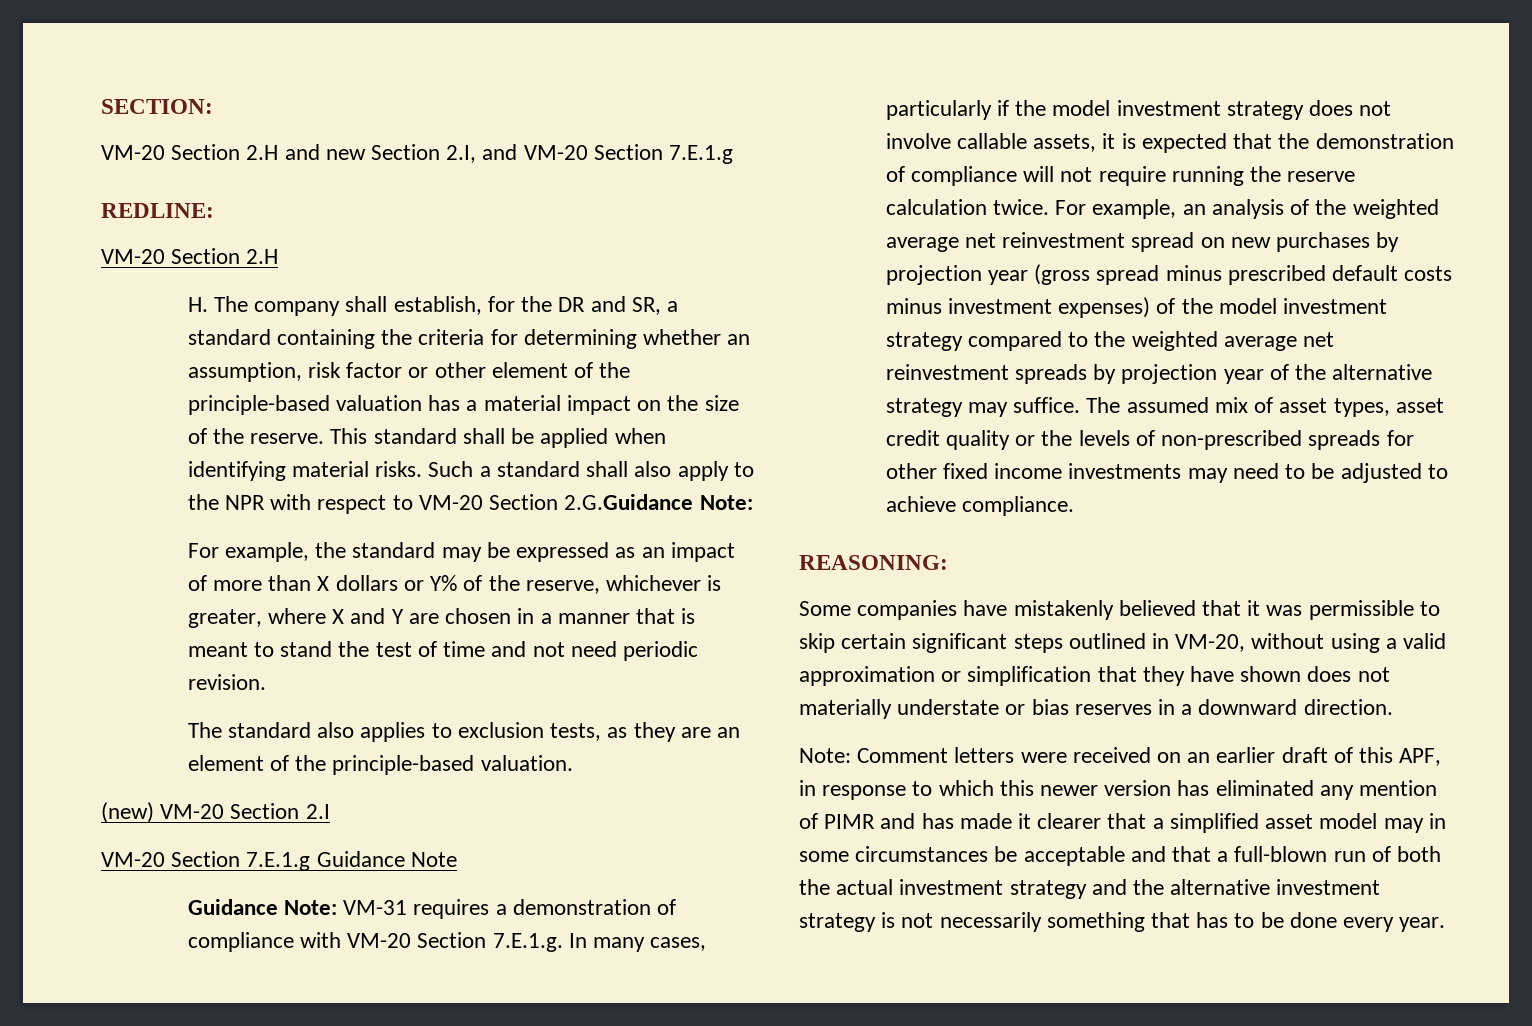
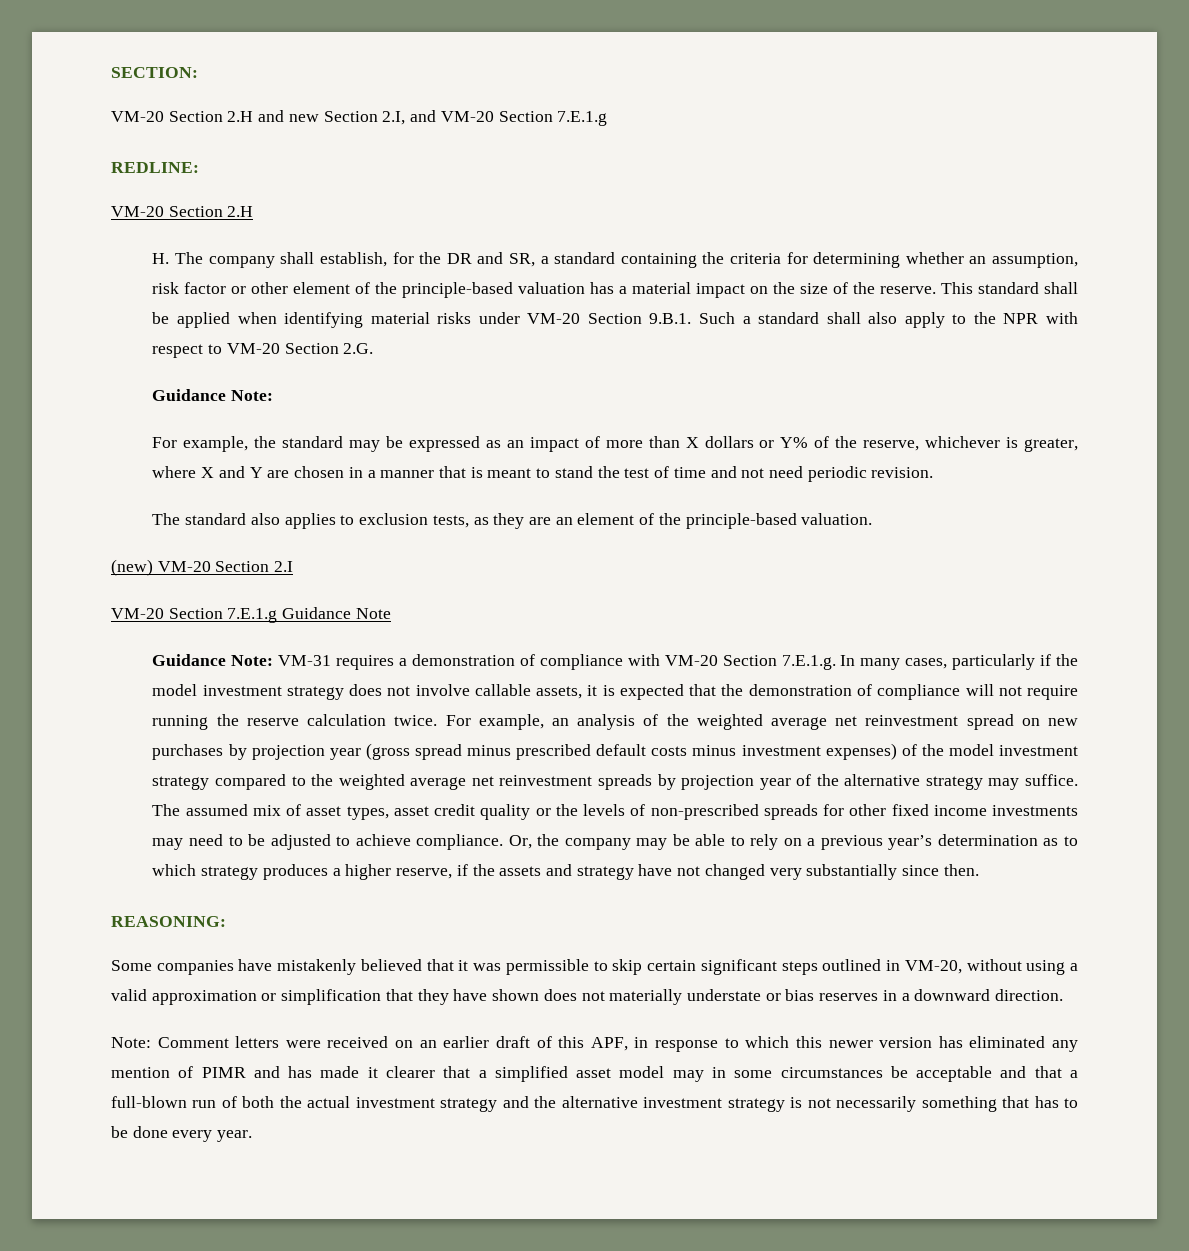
- This standard shall be applied when identifying material risks. Such a standard shall also apply to the NPR with respect to VM-20 Section 2.G.Guidance Note:
+ This standard shall be applied when identifying material risks under VM-20 Section 9.B.1. Such a standard shall also apply to the NPR with respect to VM-20 Section 2.G.
+ Guidance Note:
+ Or, the company may be able to rely on a previous year’s determination as to which strategy produces a higher reserve, if the assets and strategy have not changed very substantially since then.

